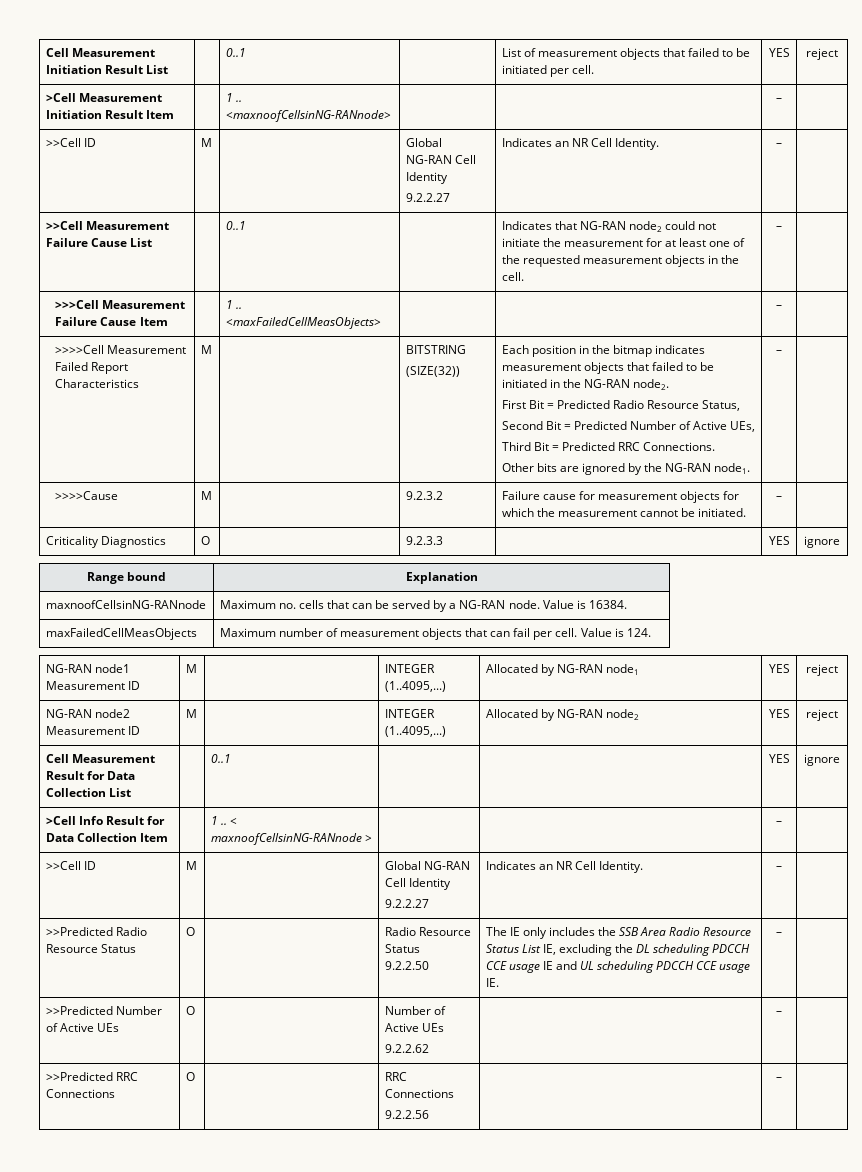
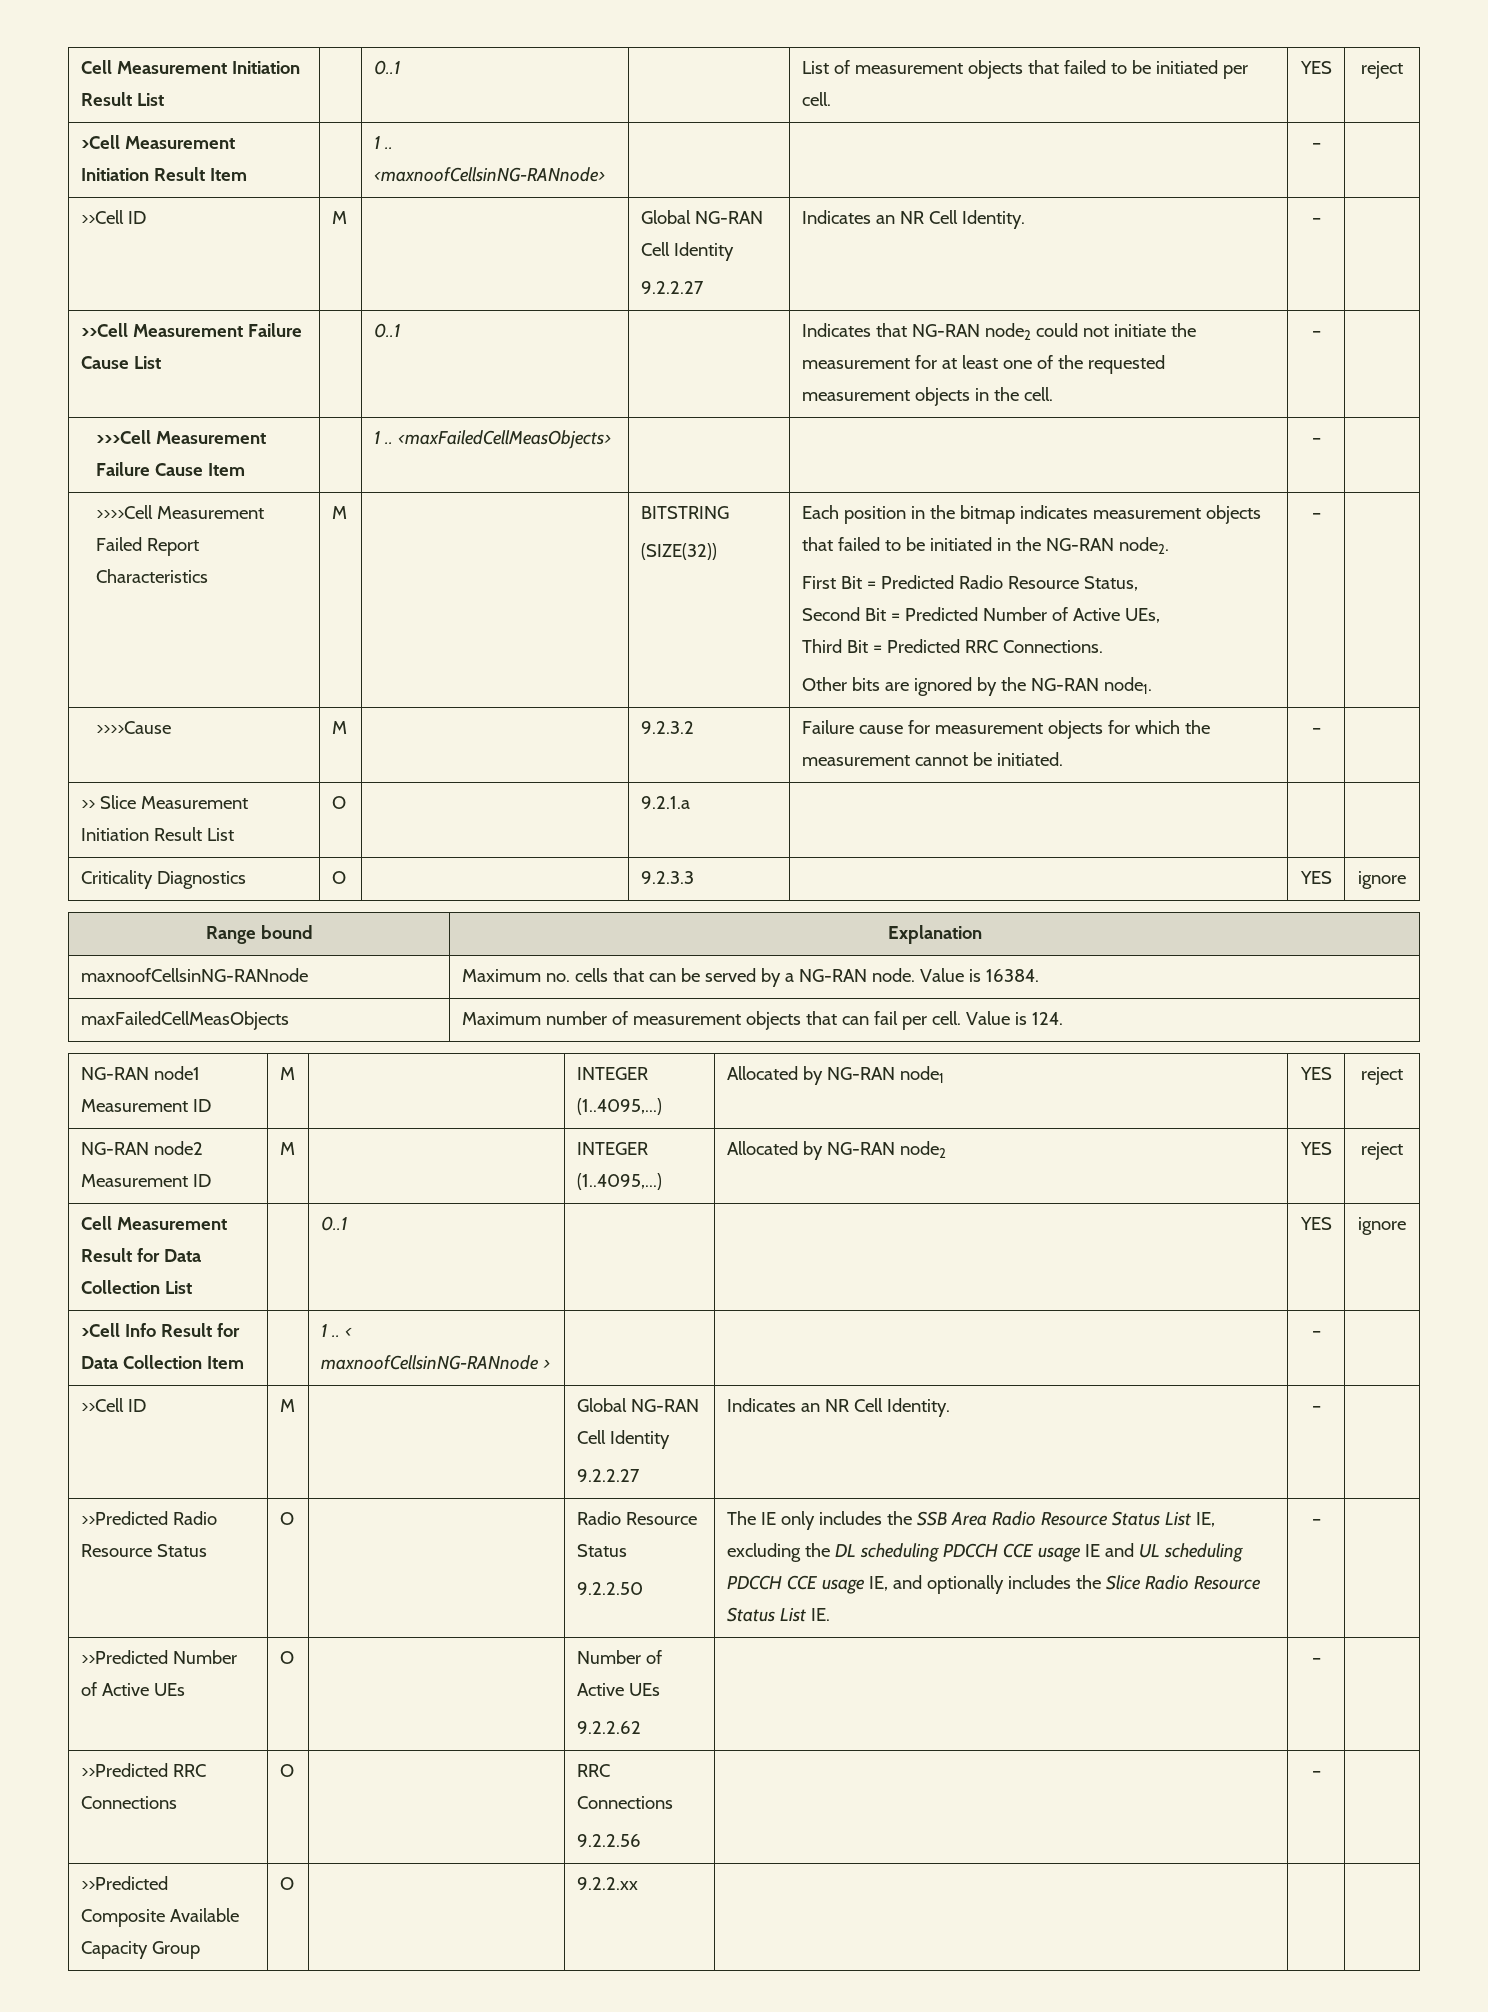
+ >> Slice Measurement Initiation Result List | O | | 9.2.1.a | | |
- The IE only includes the SSB Area Radio Resource Status List IE, excluding the DL scheduling PDCCH CCE usage IE and UL scheduling PDCCH CCE usage IE.
+ The IE only includes the SSB Area Radio Resource Status List IE, excluding the DL scheduling PDCCH CCE usage IE and UL scheduling PDCCH CCE usage IE, and optionally includes the Slice Radio Resource Status List IE.
+ >>Predicted Composite Available Capacity Group | O | | 9.2.2.xx | | |

